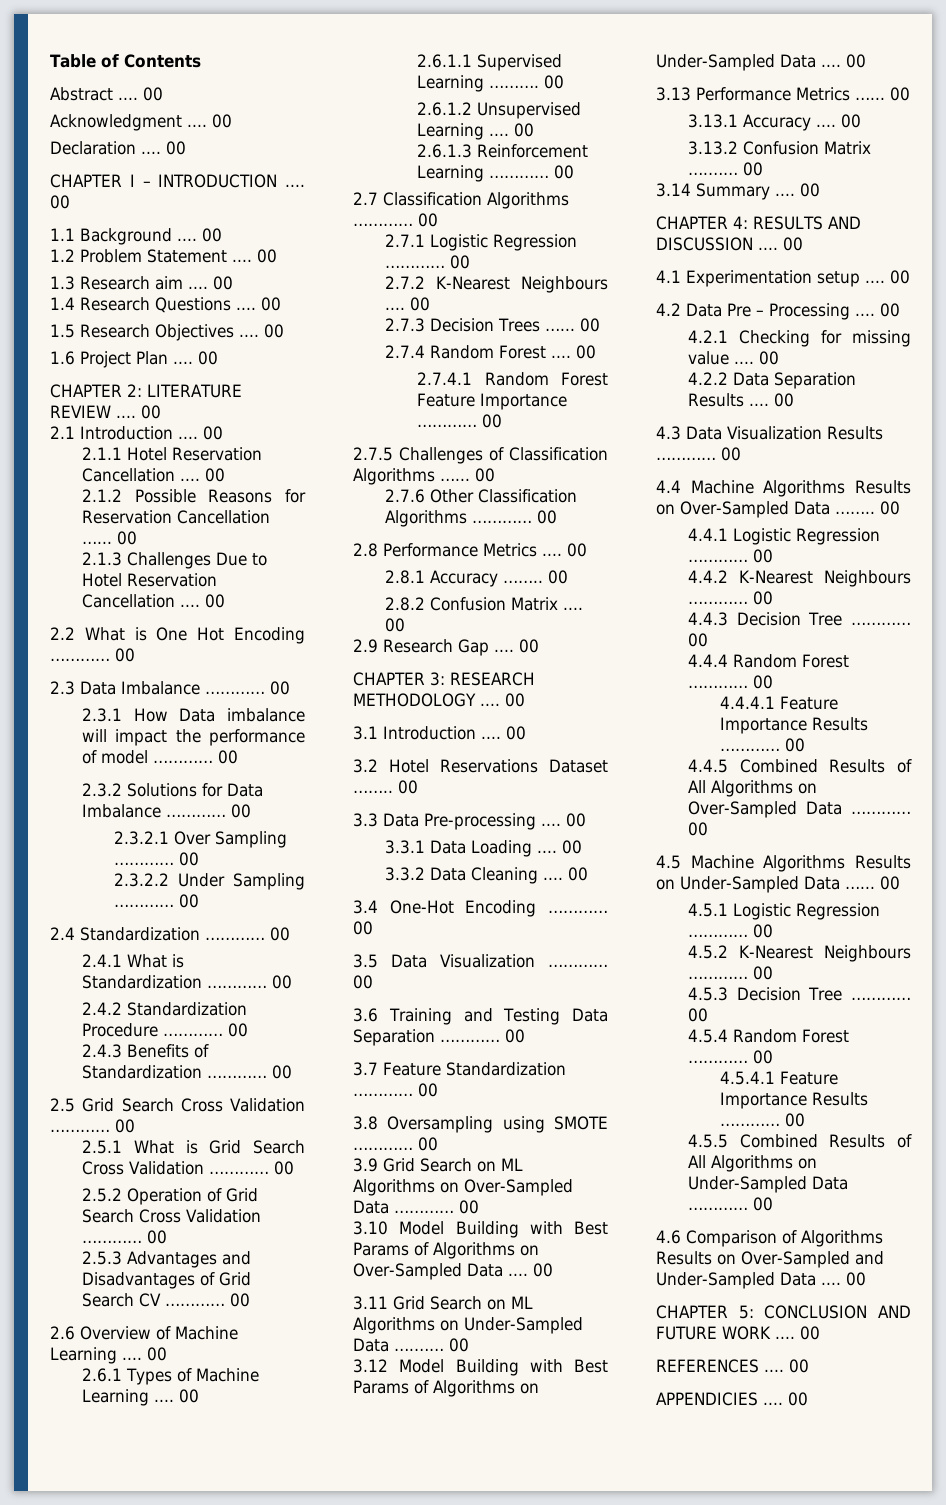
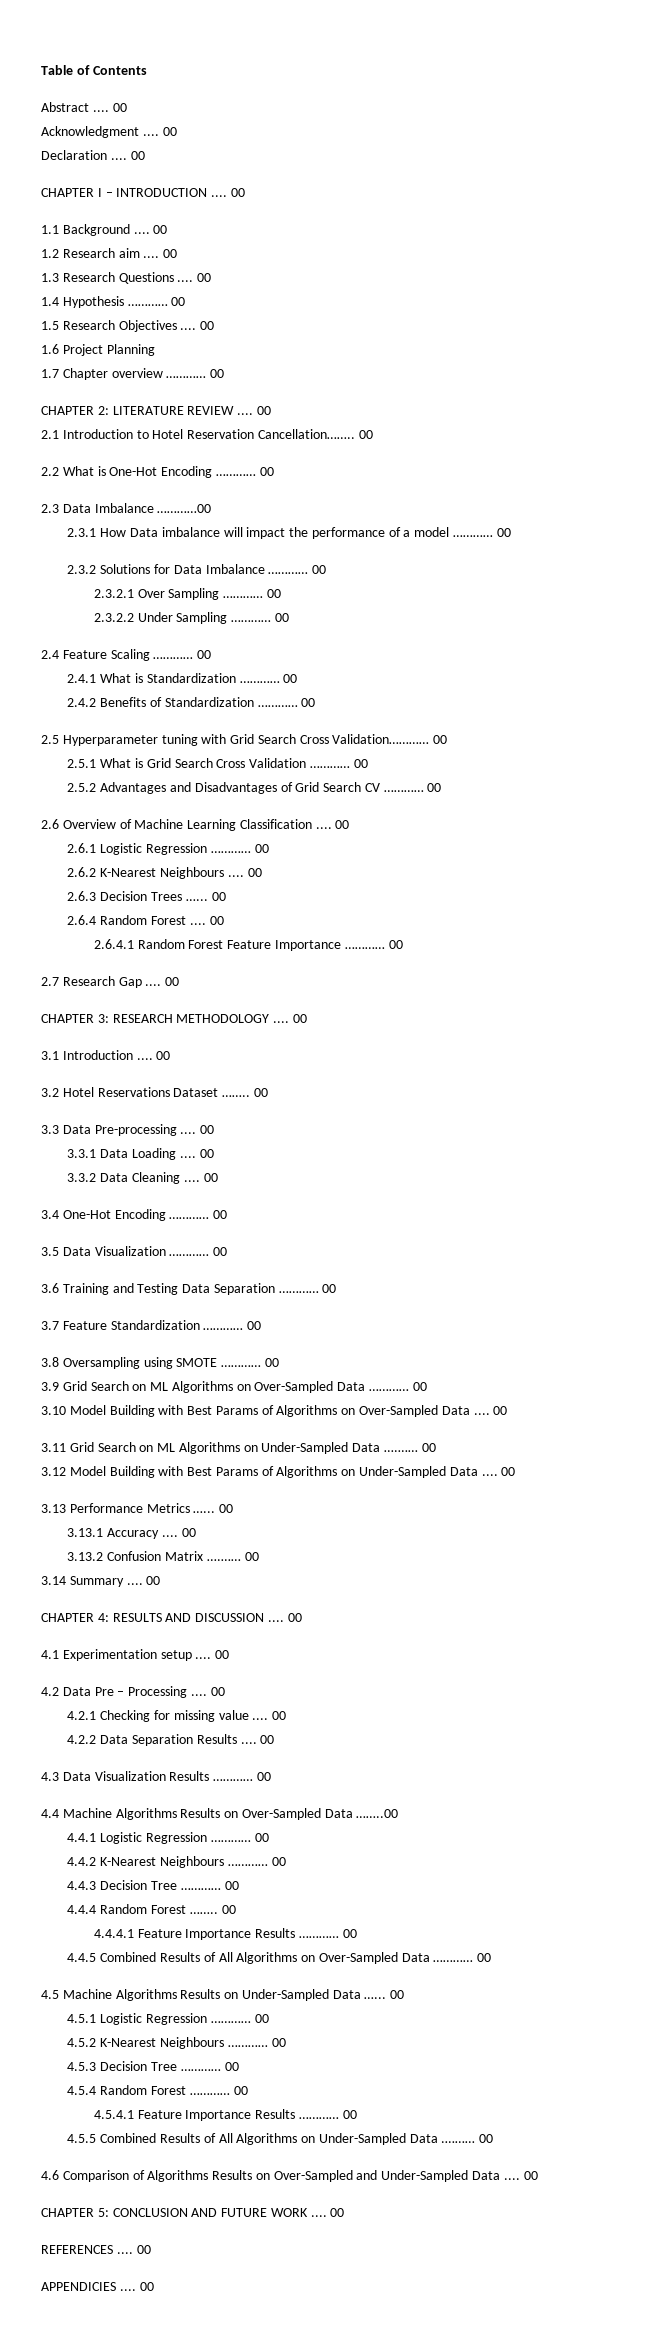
- 1.2 Problem Statement ....
+ 1.2 Research aim ....
- 1.3 Research aim ....
+ 1.3 Research Questions ....
- 1.4 Research Questions ....
+ 1.4 Hypothesis …………
- 1.6 Project Plan ....
+ 1.6 Project Planning
+ 1.7 Chapter overview …………
- 2.1 Introduction .... 00
- 2.1.1 Hotel Reservation Cancellation .... 00
- 2.1.2 Possible Reasons for Reservation Cancellation …... 00
- 2.1.3 Challenges Due to Hotel Reservation Cancellation ....
+ 2.1 Introduction to Hotel Reservation Cancellation……..
- 2.2 What is One Hot Encoding …………
+ 2.2 What is One-Hot Encoding …………
- 2.3 Data Imbalance ………… 00
+ 2.3 Data Imbalance …………00
- 2.3.1 How Data imbalance will impact the performance of model …………
+ 2.3.1 How Data imbalance will impact the performance of a model …………
- 2.4 Standardization …………
+ 2.4 Feature Scaling …………
- 2.4.2 Standardization Procedure ………… 00
- 2.4.3 Benefits of Standardization …………
+ 2.4.2 Benefits of Standardization …………
- 2.5 Grid Search Cross Validation …………
+ 2.5 Hyperparameter tuning with Grid Search Cross Validation…………
- 2.5.2 Operation of Grid Search Cross Validation ………… 00
- 2.5.3 Advantages and Disadvantages of Grid Search CV …………
+ 2.5.2 Advantages and Disadvantages of Grid Search CV …………
- 2.6 Overview of Machine Learning ....
+ 2.6 Overview of Machine Learning Classification ....
- 2.6.1 Types of Machine Learning .... 00
- 2.6.1.1 Supervised Learning ………. 00
- 2.6.1.2 Unsupervised Learning .... 00
- 2.6.1.3 Reinforcement Learning ………… 00
- 2.7 Classification Algorithms ………… 00
- 2.7.1 Logistic Regression ………… 00
- 2.7.2 K-Nearest Neighbours ....
+ 2.6.1 Logistic Regression ………… 00
+ 2.6.2 K-Nearest Neighbours ....
- 2.7.3 Decision Trees …...
+ 2.6.3 Decision Trees …...
- 2.7.4 Random Forest ....
+ 2.6.4 Random Forest ....
- 2.7.4.1 Random Forest Feature Importance …………
+ 2.6.4.1 Random Forest Feature Importance …………
- 2.7.5 Challenges of Classification Algorithms …... 00
- 2.7.6 Other Classification Algorithms ………… 00
- 2.8 Performance Metrics .... 00
- 2.8.1 Accuracy …….. 00
- 2.8.2 Confusion Matrix .... 00
- 2.9 Research Gap ....
+ 2.7 Research Gap ....
- 4.4 Machine Algorithms Results on Over-Sampled Data …….. 00
+ 4.4 Machine Algorithms Results on Over-Sampled Data ……..00
- 4.4.4 Random Forest …………
+ 4.4.4 Random Forest ……..
- 4.5.5 Combined Results of All Algorithms on Under-Sampled Data …………
+ 4.5.5 Combined Results of All Algorithms on Under-Sampled Data .………

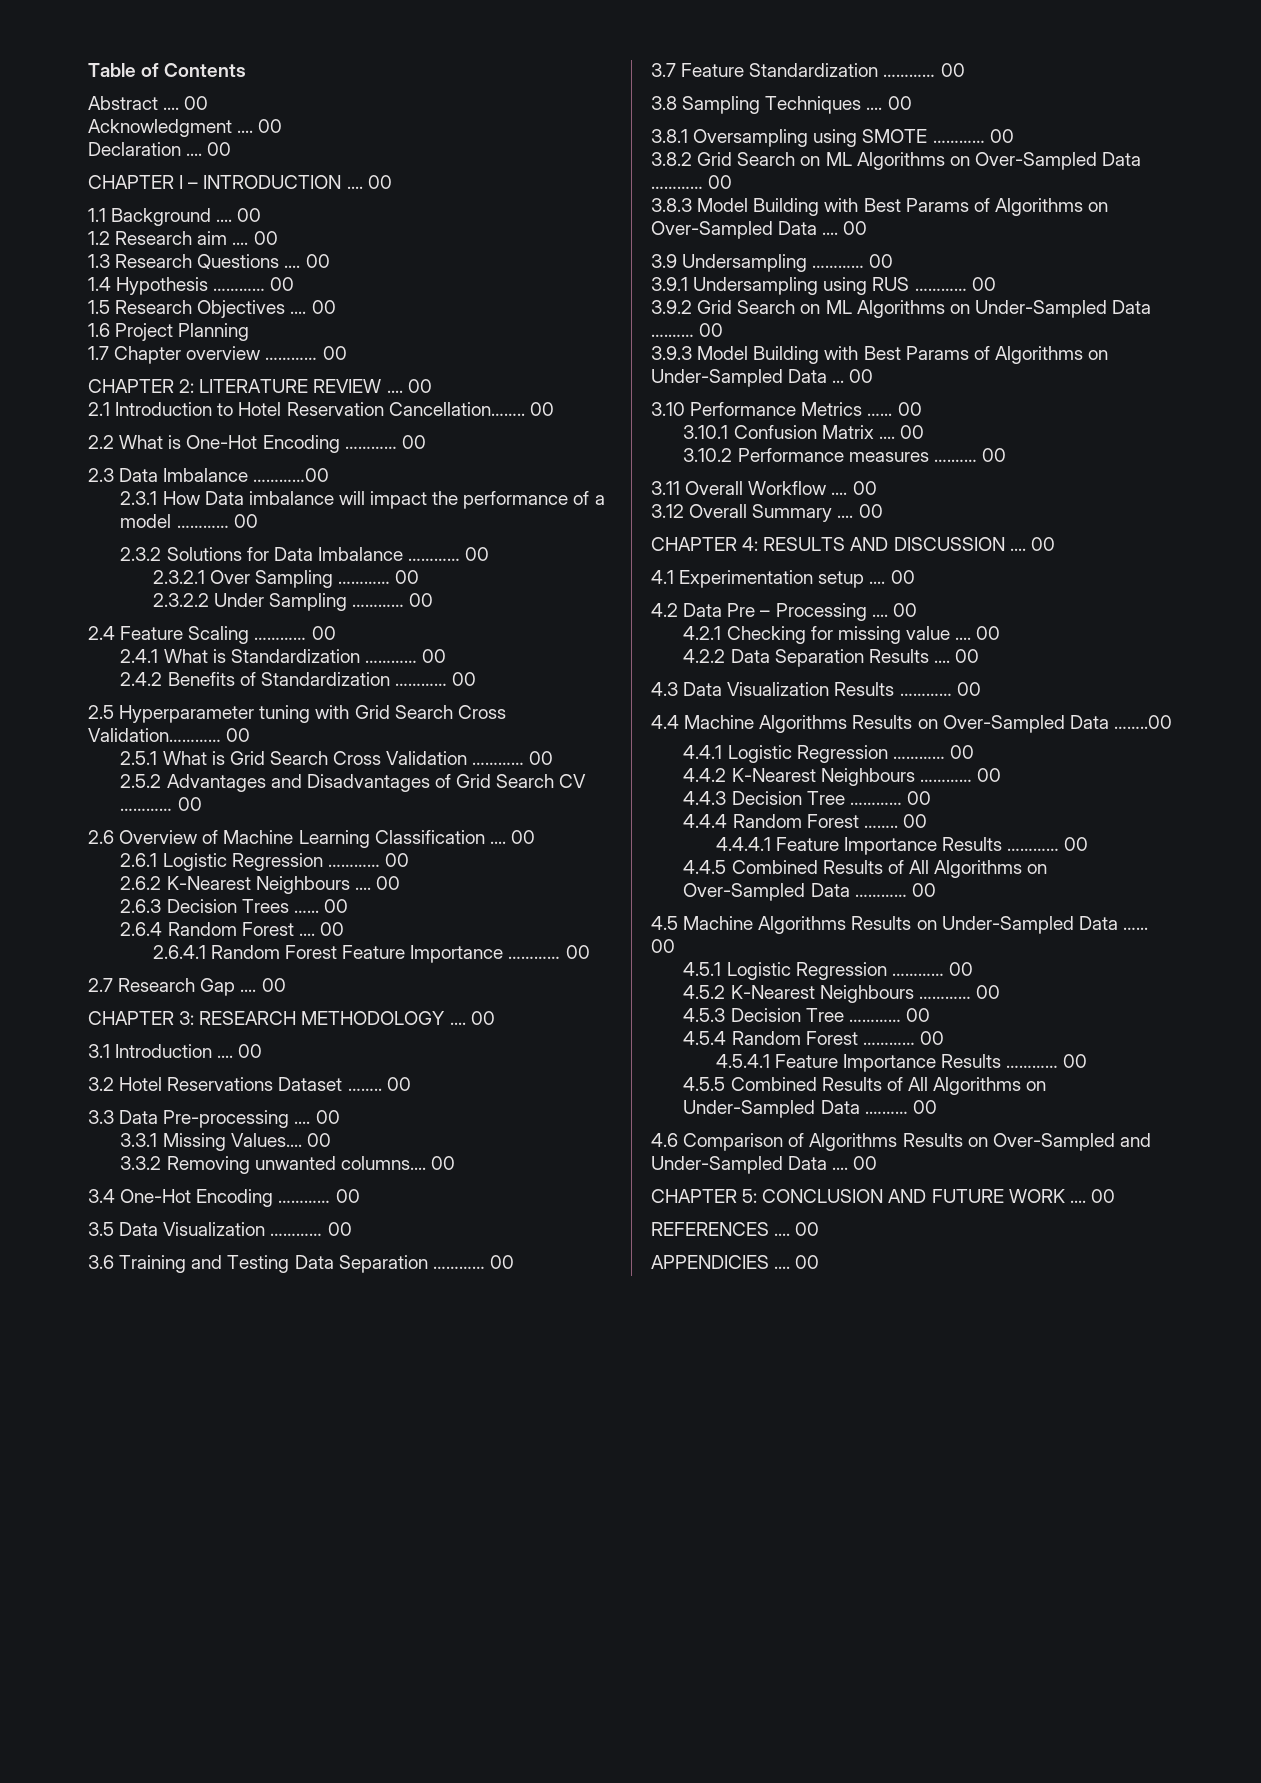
- 3.3.1 Data Loading ....
+ 3.3.1 Missing Values....
- 3.3.2 Data Cleaning ....
+ 3.3.2 Removing unwanted columns....
- 3.8 Oversampling using SMOTE …………
+ 3.8 Sampling Techniques .... 00
+ 3.8.1 Oversampling using SMOTE …………
- 3.9 Grid Search on ML Algorithms on Over-Sampled Data …………
+ 3.8.2 Grid Search on ML Algorithms on Over-Sampled Data …………
- 3.10 Model Building with Best Params of Algorithms on Over-Sampled Data ....
+ 3.8.3 Model Building with Best Params of Algorithms on Over-Sampled Data ....
- 3.11 Grid Search on ML Algorithms on Under-Sampled Data ….……
+ 3.9 Undersampling ………… 00
+ 3.9.1 Undersampling using RUS ………… 00
+ 3.9.2 Grid Search on ML Algorithms on Under-Sampled Data ….……
- 3.12 Model Building with Best Params of Algorithms on Under-Sampled Data .... 00
- 3.13 Performance Metrics …...
+ 3.9.3 Model Building with Best Params of Algorithms on Under-Sampled Data ... 00
+ 3.10 Performance Metrics …...
- 3.13.1 Accuracy .... 00
- 3.13.2 Confusion Matrix ….…… 00
- 3.14 Summary ....
+ 3.10.1 Confusion Matrix .... 00
+ 3.10.2 Performance measures ….…… 00
+ 3.11 Overall Workflow .... 00
+ 3.12 Overall Summary ....

